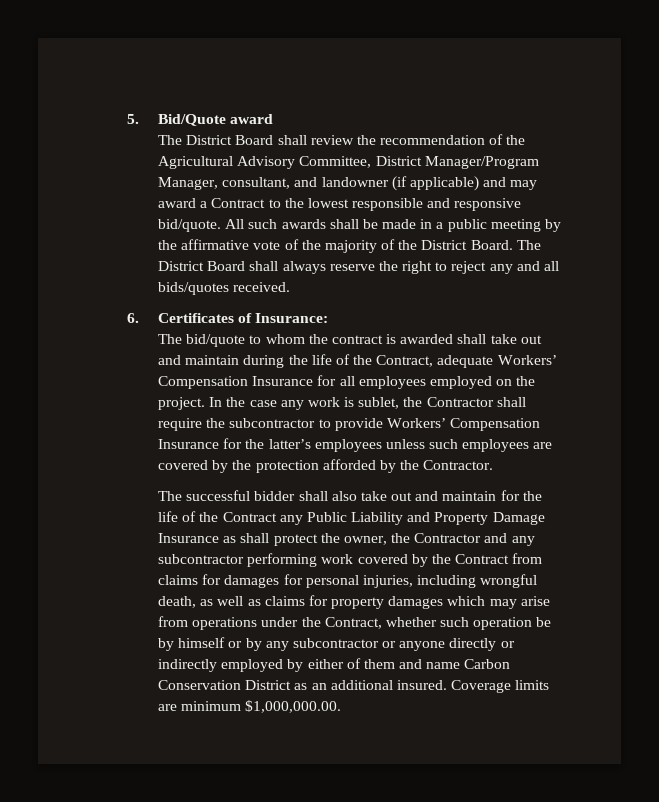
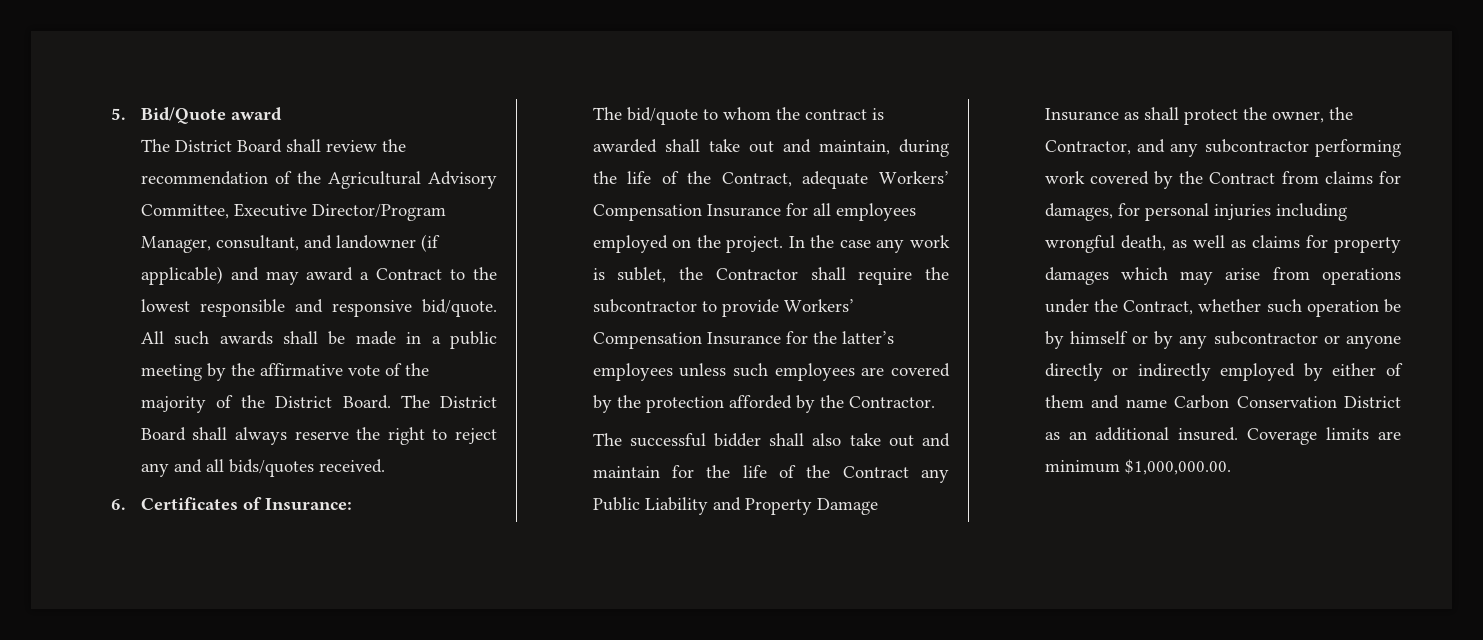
- The District Board shall review the recommendation of the Agricultural Advisory Committee, District Manager/Program Manager, consultant, and landowner (if applicable) and may award a Contract to the lowest responsible and responsive bid/quote.
+ The District Board shall review the recommendation of the Agricultural Advisory Committee, Executive Director/Program Manager, consultant, and landowner (if applicable) and may award a Contract to the lowest responsible and responsive bid/quote.
- The bid/quote to whom the contract is awarded shall take out and maintain during the life of the Contract, adequate Workers’ Compensation Insurance for all employees employed on the project.
+ The bid/quote to whom the contract is awarded shall take out and maintain, during the life of the Contract, adequate Workers’ Compensation Insurance for all employees employed on the project.
- The successful bidder shall also take out and maintain for the life of the Contract any Public Liability and Property Damage Insurance as shall protect the owner, the Contractor and any subcontractor performing work covered by the Contract from claims for damages for personal injuries, including wrongful death, as well as claims for property damages which may arise from operations under the Contract, whether such operation be by himself or by any subcontractor or anyone directly or indirectly employed by either of them and name Carbon Conservation District as an additional insured.
+ The successful bidder shall also take out and maintain for the life of the Contract any Public Liability and Property Damage Insurance as shall protect the owner, the Contractor, and any subcontractor performing work covered by the Contract from claims for damages, for personal injuries including wrongful death, as well as claims for property damages which may arise from operations under the Contract, whether such operation be by himself or by any subcontractor or anyone directly or indirectly employed by either of them and name Carbon Conservation District as an additional insured.

